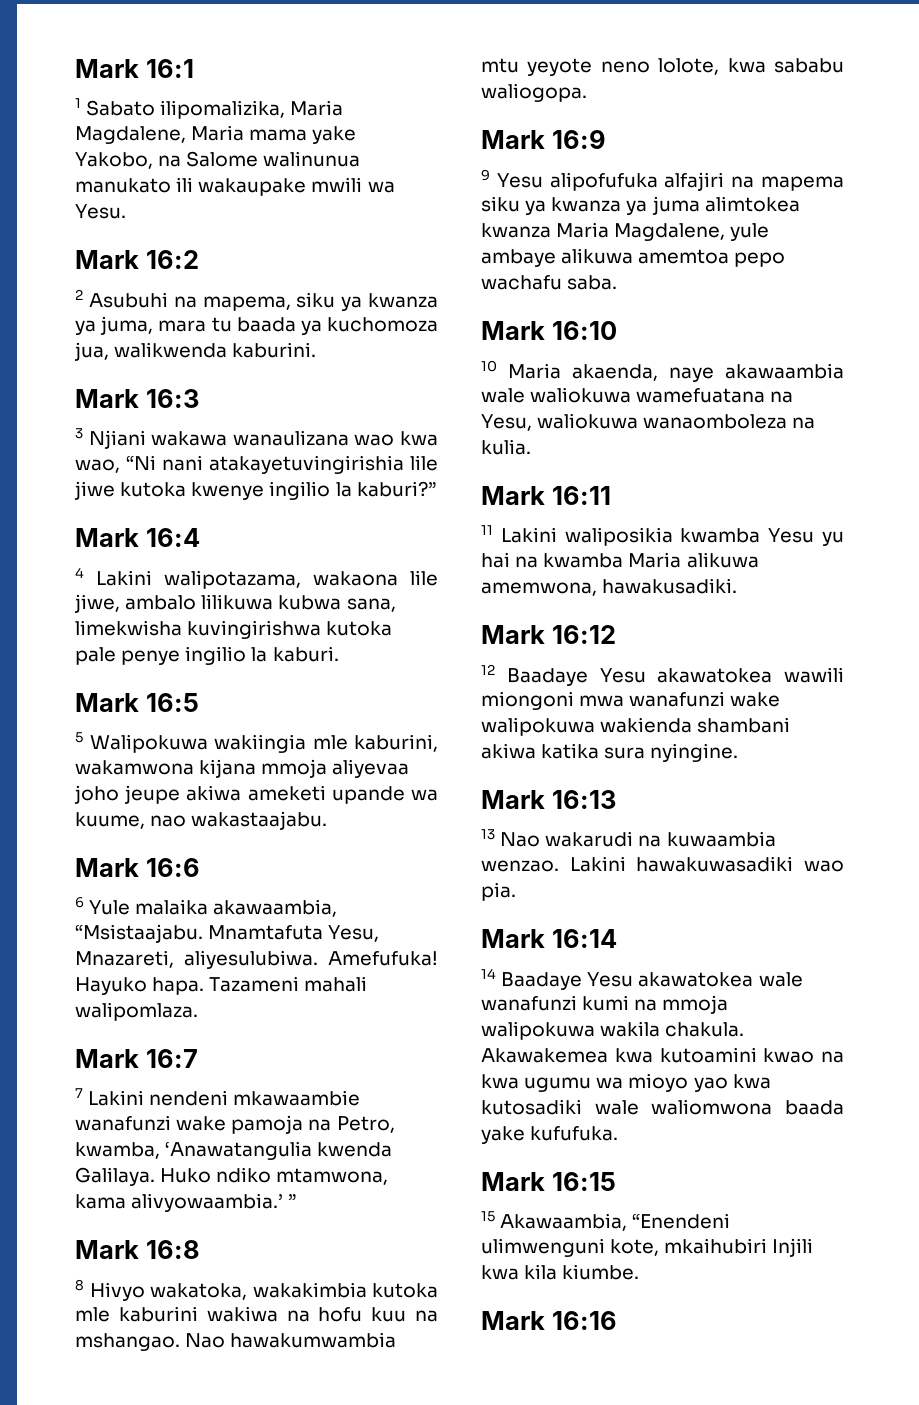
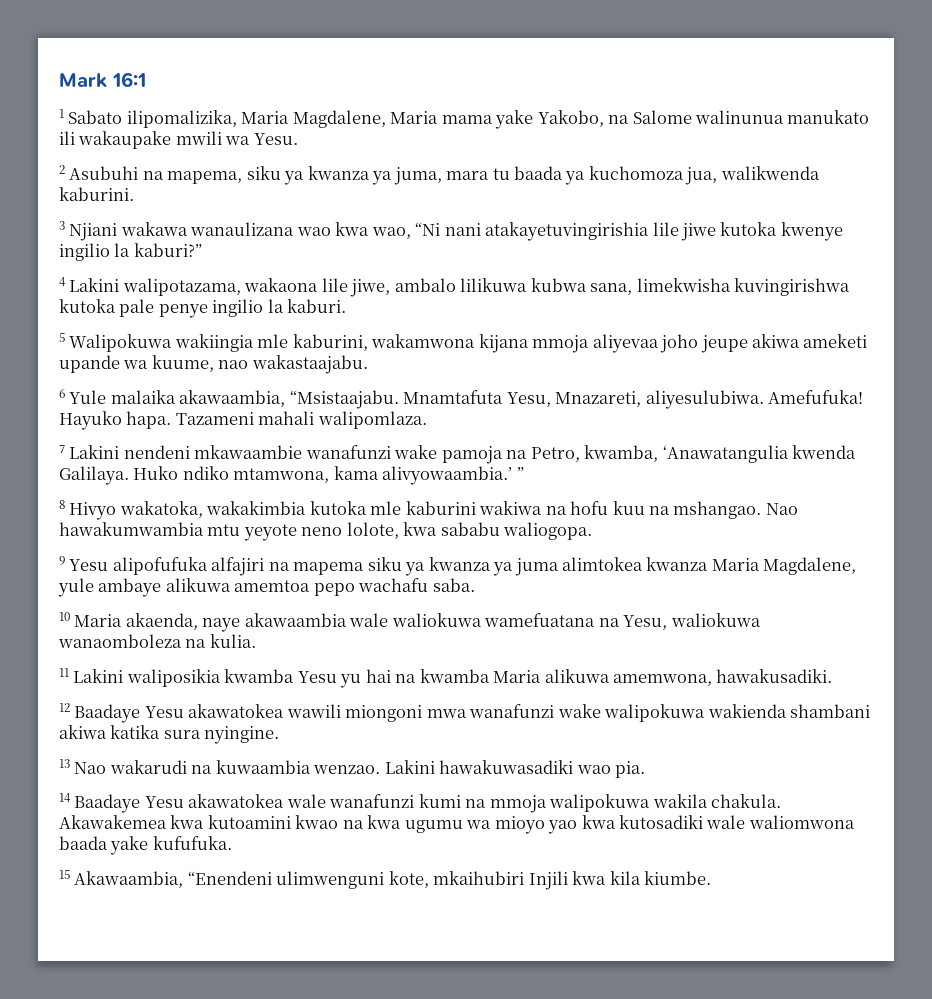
- Mark 16:2
- Mark 16:3
- Mark 16:4
- Mark 16:5
- Mark 16:6
- Mark 16:7
- Mark 16:8
- Mark 16:9
- Mark 16:10
- Mark 16:11
- Mark 16:12
- Mark 16:13
- Mark 16:14
- Mark 16:15
- Mark 16:16

